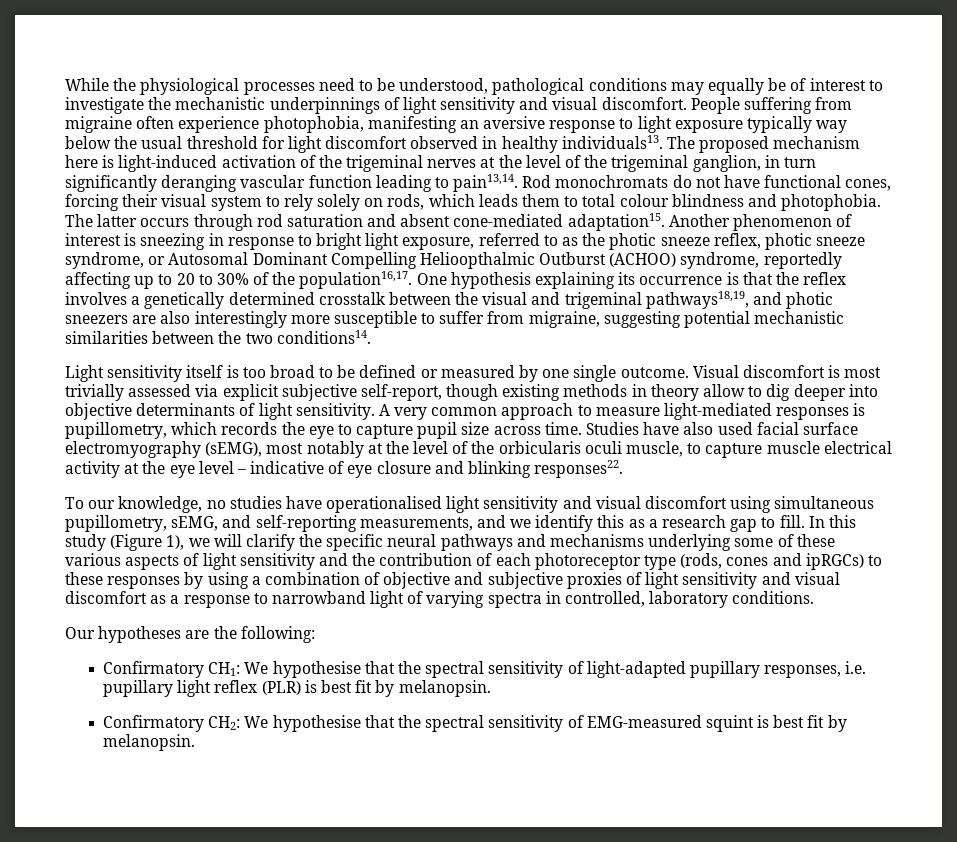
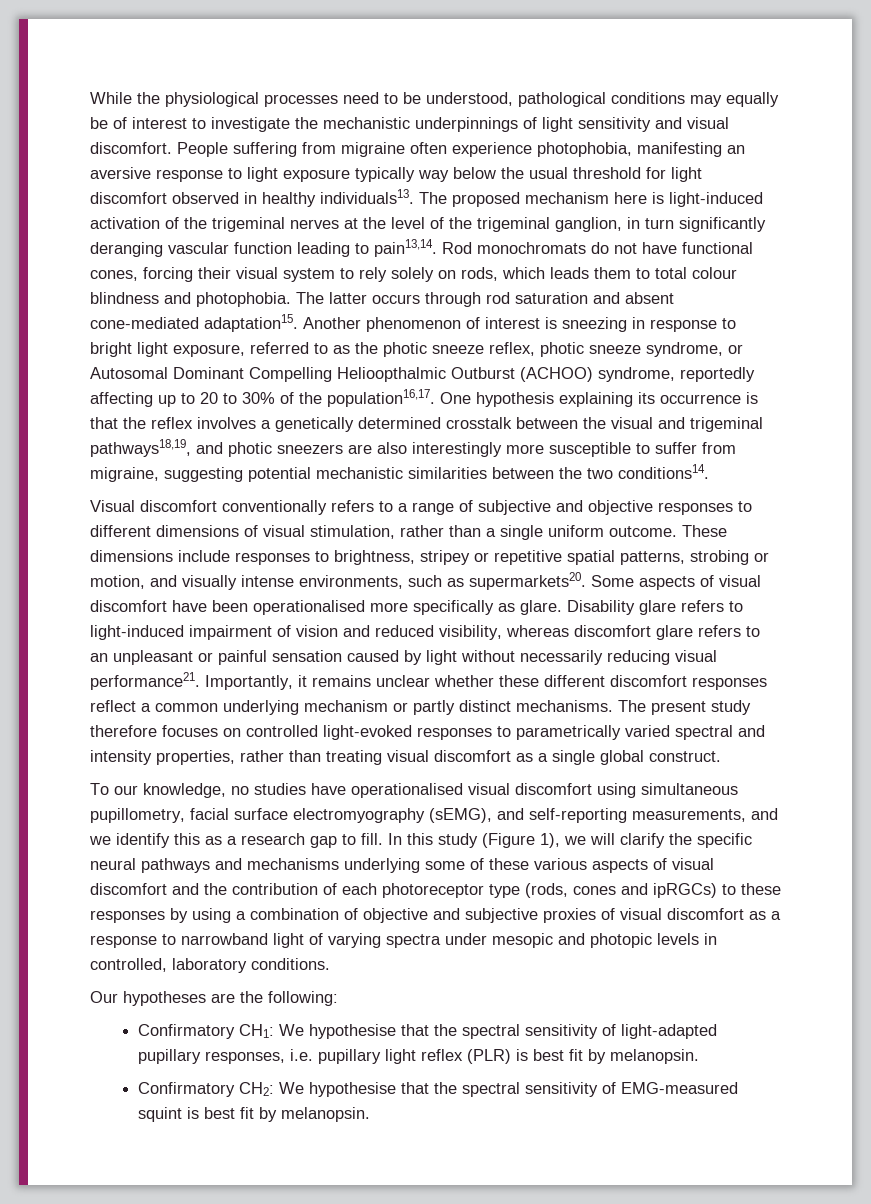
- Light sensitivity itself is too broad to be defined or measured by one single outcome. Visual discomfort is most trivially assessed via explicit subjective self-report, though existing methods in theory allow to dig deeper into objective determinants of light sensitivity. A very common approach to measure light-mediated responses is pupillometry, which records the eye to capture pupil size across time. Studies have also used facial surface electromyography (sEMG), most notably at the level of the orbicularis oculi muscle, to capture muscle electrical activity at the eye level – indicative of eye closure and blinking responses22.
+ Visual discomfort conventionally refers to a range of subjective and objective responses to different dimensions of visual stimulation, rather than a single uniform outcome. These dimensions include responses to brightness, stripey or repetitive spatial patterns, strobing or motion, and visually intense environments, such as supermarkets20. Some aspects of visual discomfort have been operationalised more specifically as glare. Disability glare refers to light-induced impairment of vision and reduced visibility, whereas discomfort glare refers to an unpleasant or painful sensation caused by light without necessarily reducing visual performance21. Importantly, it remains unclear whether these different discomfort responses reflect a common underlying mechanism or partly distinct mechanisms. The present study therefore focuses on controlled light-evoked responses to parametrically varied spectral and intensity properties, rather than treating visual discomfort as a single global construct.
- To our knowledge, no studies have operationalised light sensitivity and visual discomfort using simultaneous pupillometry, sEMG, and self-reporting measurements, and we identify this as a research gap to fill.
+ To our knowledge, no studies have operationalised visual discomfort using simultaneous pupillometry, facial surface electromyography (sEMG), and self-reporting measurements, and we identify this as a research gap to fill.
- In this study (Figure 1), we will clarify the specific neural pathways and mechanisms underlying some of these various aspects of light sensitivity and the contribution of each photoreceptor type (rods, cones and ipRGCs) to these responses by using a combination of objective and subjective proxies of light sensitivity and visual discomfort as a response to narrowband light of varying spectra in controlled, laboratory conditions.
+ In this study (Figure 1), we will clarify the specific neural pathways and mechanisms underlying some of these various aspects of visual discomfort and the contribution of each photoreceptor type (rods, cones and ipRGCs) to these responses by using a combination of objective and subjective proxies of visual discomfort as a response to narrowband light of varying spectra under mesopic and photopic levels in controlled, laboratory conditions.

